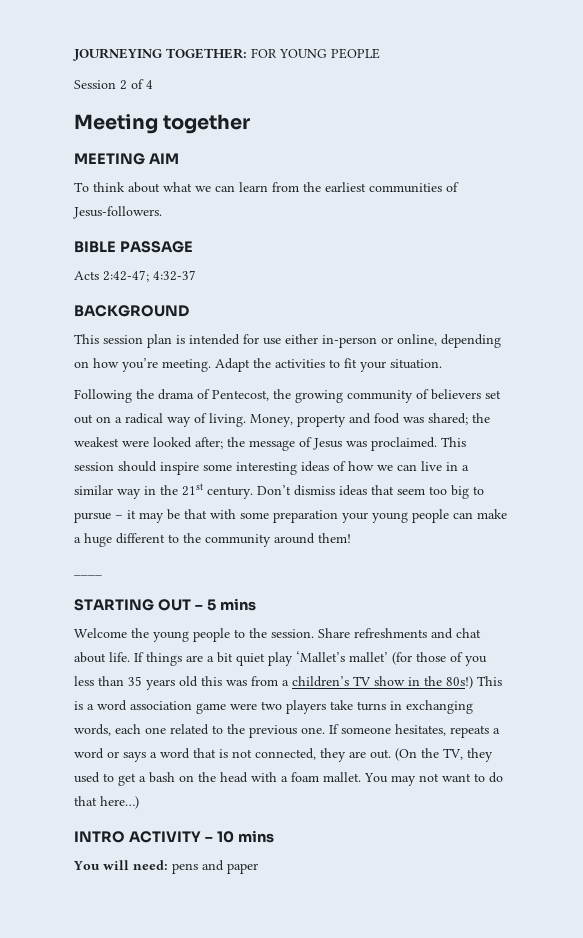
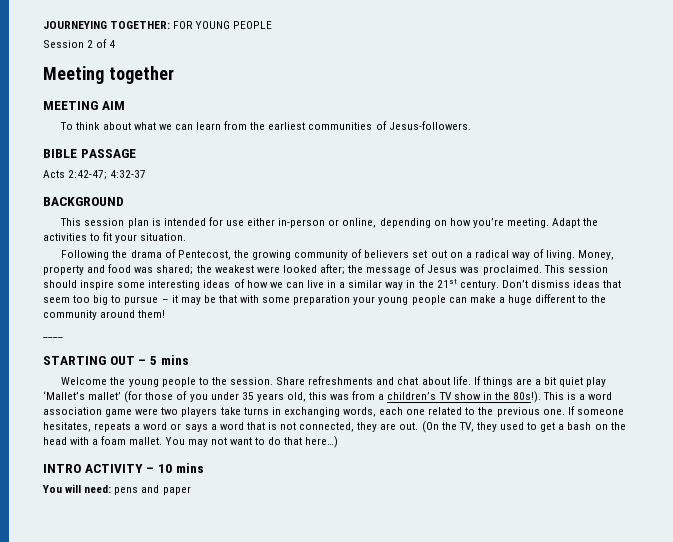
- If things are a bit quiet play ‘Mallet’s mallet’ (for those of you less than 35 years old this was from a children’s TV show in the 80s!)
+ If things are a bit quiet play ‘Mallet’s mallet’ (for those of you under 35 years old, this was from a children’s TV show in the 80s!).

